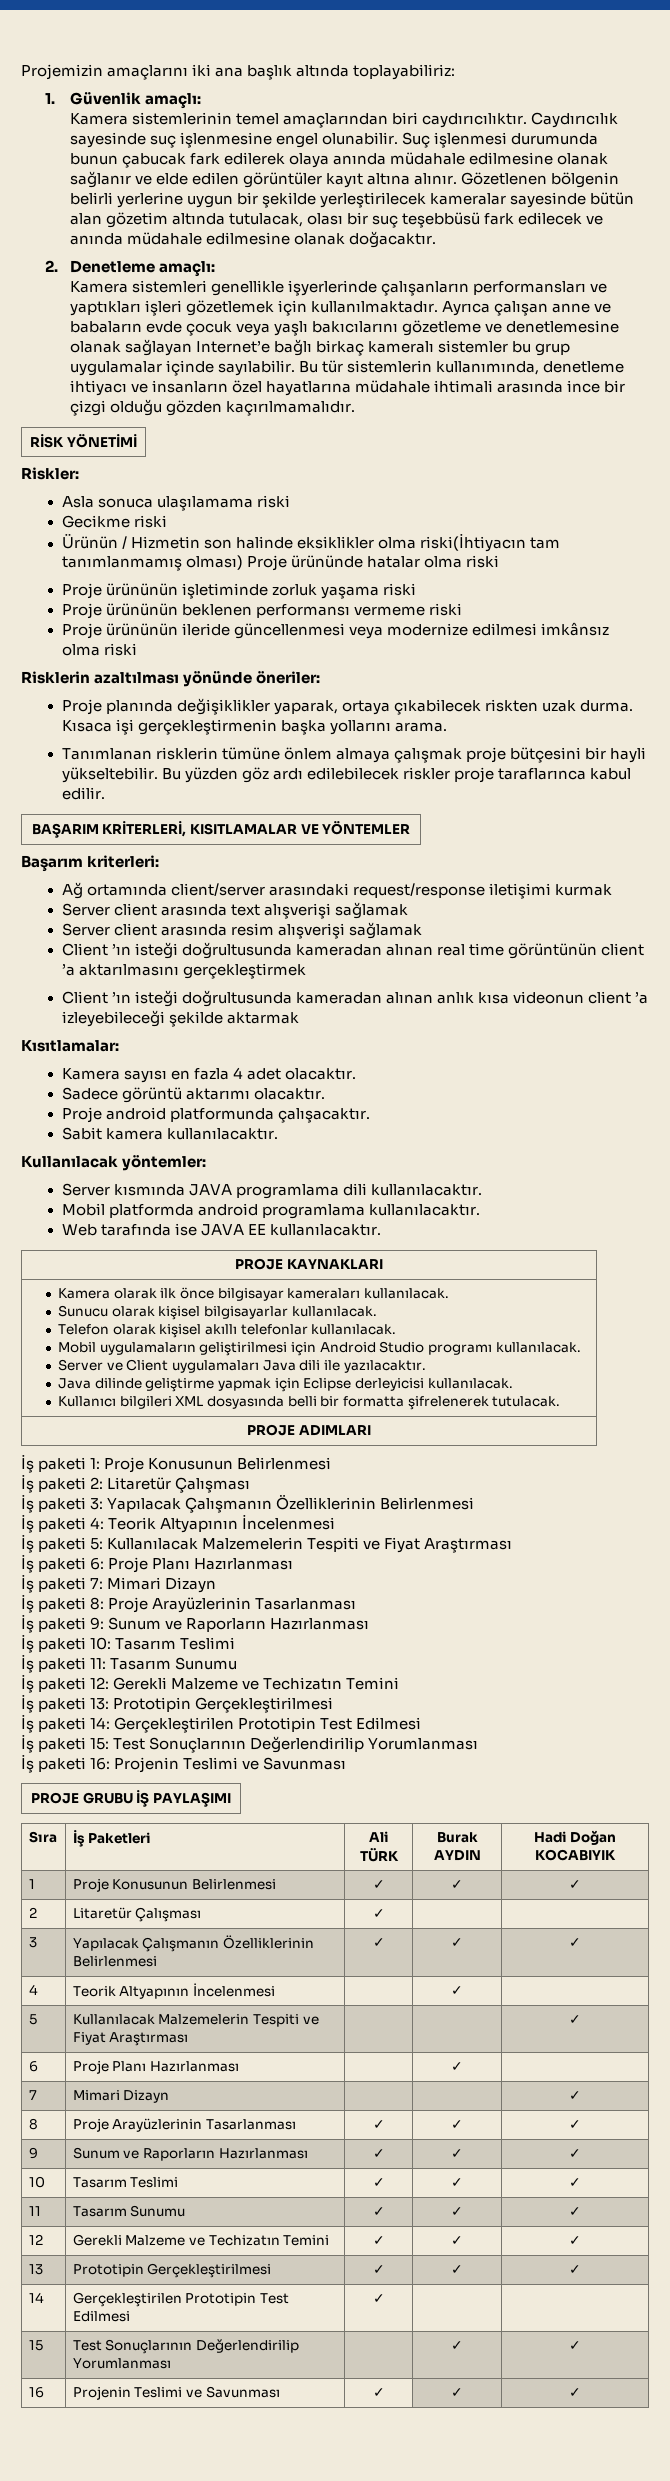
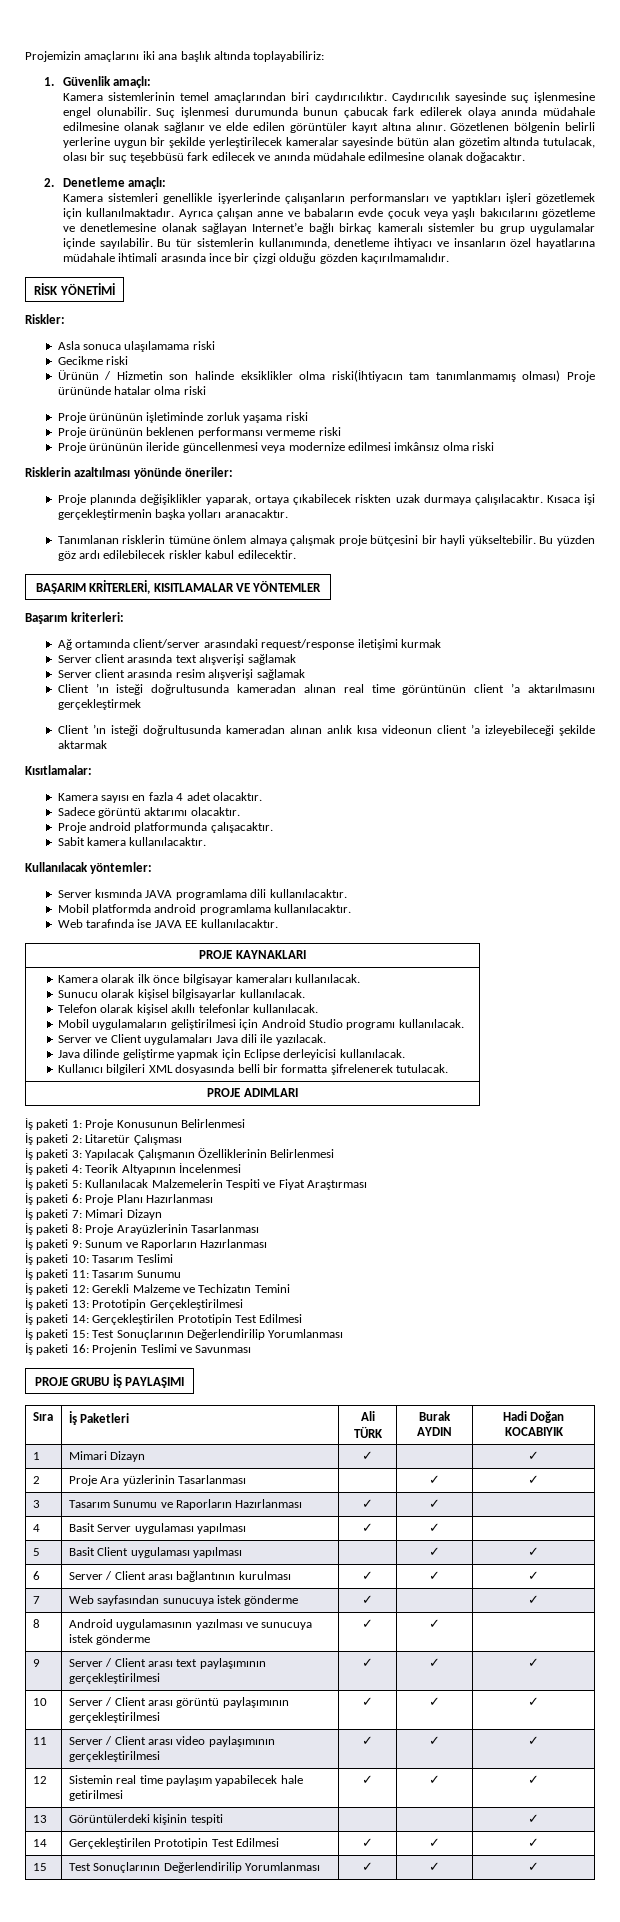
- Proje planında değişiklikler yaparak, ortaya çıkabilecek riskten uzak durma.
+ Proje planında değişiklikler yaparak, ortaya çıkabilecek riskten uzak durmaya çalışılacaktır.
- Kısaca işi gerçekleştirmenin başka yollarını arama.
+ Kısaca işi gerçekleştirmenin başka yolları aranacaktır.
- Bu yüzden göz ardı edilebilecek riskler proje taraflarınca kabul edilir.
+ Bu yüzden göz ardı edilebilecek riskler kabul edilecektir.
- Server ve Client uygulamaları Java dili ile yazılacaktır.
+ Server ve Client uygulamaları Java dili ile yazılacak.
- 1 | Proje Konusunun Belirlenmesi | ✓ | ✓ | ✓
- 2 | Litaretür Çalışması | ✓ | |
- 3 | Yapılacak Çalışmanın Özelliklerinin Belirlenmesi | ✓ | ✓ | ✓
- 4 | Teorik Altyapının İncelenmesi | | ✓ |
- 5 | Kullanılacak Malzemelerin Tespiti ve Fiyat Araştırması | | | ✓
- 6 | Proje Planı Hazırlanması | | ✓ |
- 7 | Mimari Dizayn | | | ✓
- 8 | Proje Arayüzlerinin Tasarlanması | ✓ | ✓ | ✓
+ 1 | Mimari Dizayn | ✓ | | ✓
+ 2 | Proje Ara yüzlerinin Tasarlanması | | ✓ | ✓
+ 3 | Tasarım Sunumu ve Raporların Hazırlanması | ✓ | ✓ |
+ 4 | Basit Server uygulaması yapılması | ✓ | ✓ |
+ 5 | Basit Client uygulaması yapılması | | ✓ | ✓
+ 6 | Server / Client arası bağlantının kurulması | ✓ | ✓ | ✓
+ 7 | Web sayfasından sunucuya istek gönderme | ✓ | | ✓
+ 8 | Android uygulamasının yazılması ve sunucuya istek gönderme | ✓ | ✓ |
- 9 | Sunum ve Raporların Hazırlanması | ✓ | ✓ | ✓
- 10 | Tasarım Teslimi | ✓ | ✓ | ✓
- 11 | Tasarım Sunumu | ✓ | ✓ | ✓
- 12 | Gerekli Malzeme ve Techizatın Temini | ✓ | ✓ | ✓
+ 9 | Server / Client arası text paylaşımının gerçekleştirilmesi | ✓ | ✓ | ✓
+ 10 | Server / Client arası görüntü paylaşımının gerçekleştirilmesi | ✓ | ✓ | ✓
+ 11 | Server / Client arası video paylaşımının gerçekleştirilmesi | ✓ | ✓ | ✓
+ 12 | Sistemin real time paylaşım yapabilecek hale getirilmesi | ✓ | ✓ | ✓
- 13 | Prototipin Gerçekleştirilmesi | ✓ | ✓ | ✓
+ 13 | Görüntülerdeki kişinin tespiti | | | ✓
- 14 | Gerçekleştirilen Prototipin Test Edilmesi | ✓ | |
+ 14 | Gerçekleştirilen Prototipin Test Edilmesi | ✓ | ✓ | ✓
- 15 | Test Sonuçlarının Değerlendirilip Yorumlanması | | ✓ | ✓
- 16 | Projenin Teslimi ve Savunması | ✓ | ✓ | ✓
+ 15 | Test Sonuçlarının Değerlendirilip Yorumlanması | ✓ | ✓ | ✓

